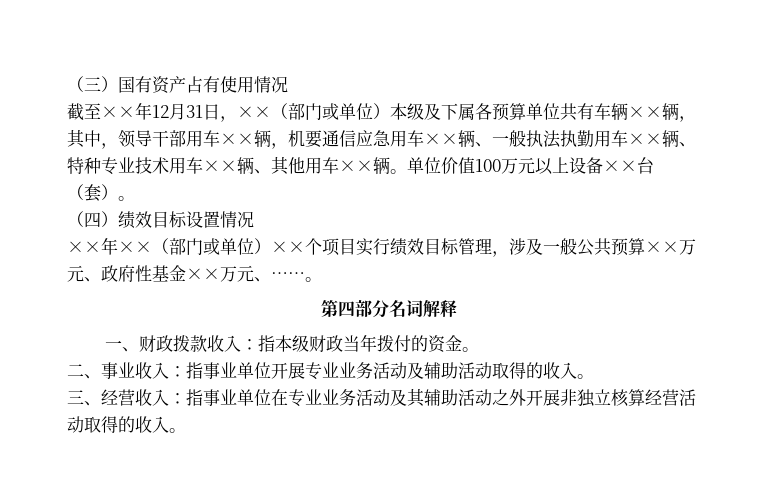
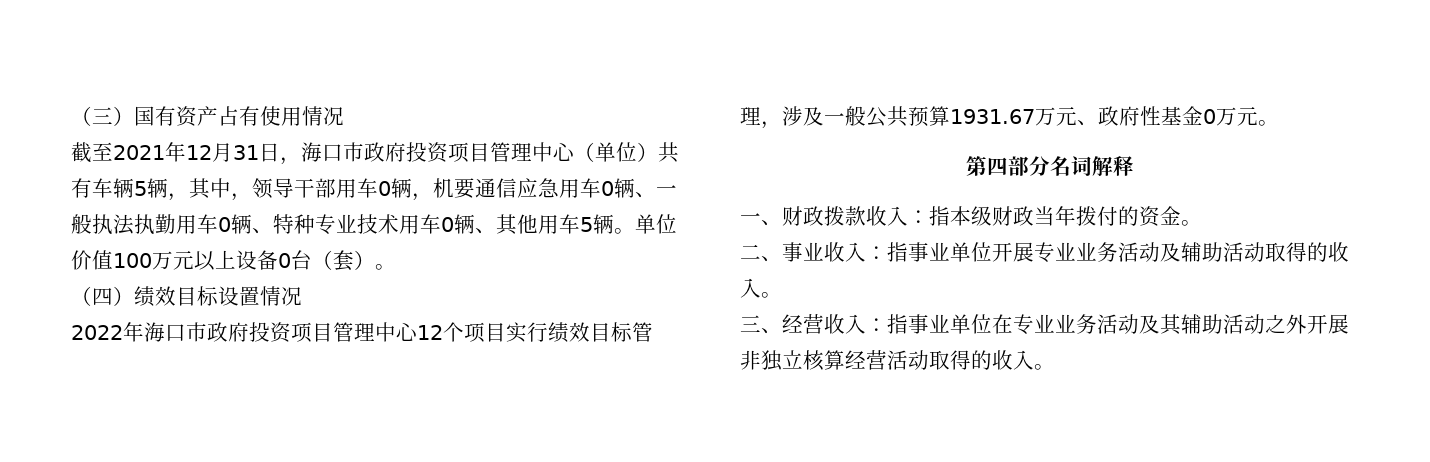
- 截至××年12月31日，××（部门或单位）本级及下属各预算单位共有车辆××辆，其中，领导干部用车××辆，机要通信应急用车××辆、一般执法执勤用车××辆、特种专业技术用车××辆、其他用车××辆。
+ 截至2021年12月31日，海口市政府投资项目管理中心（单位）共有车辆5辆，其中，领导干部用车0辆，机要通信应急用车0辆、一般执法执勤用车0辆、特种专业技术用车0辆、其他用车5辆。
- 单位价值100万元以上设备××台（套）。
+ 单位价值100万元以上设备0台（套）。
- ××年××（部门或单位）××个项目实行绩效目标管理，涉及一般公共预算××万元、政府性基金××万元、……。
+ 2022年海口市政府投资项目管理中心12个项目实行绩效目标管理，涉及一般公共预算1931.67万元、政府性基金0万元。

